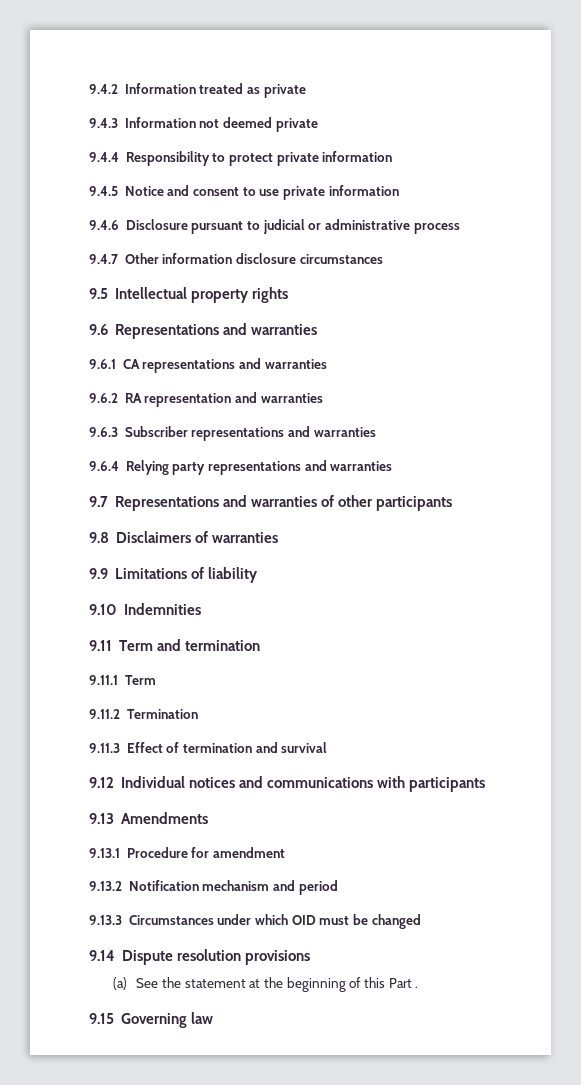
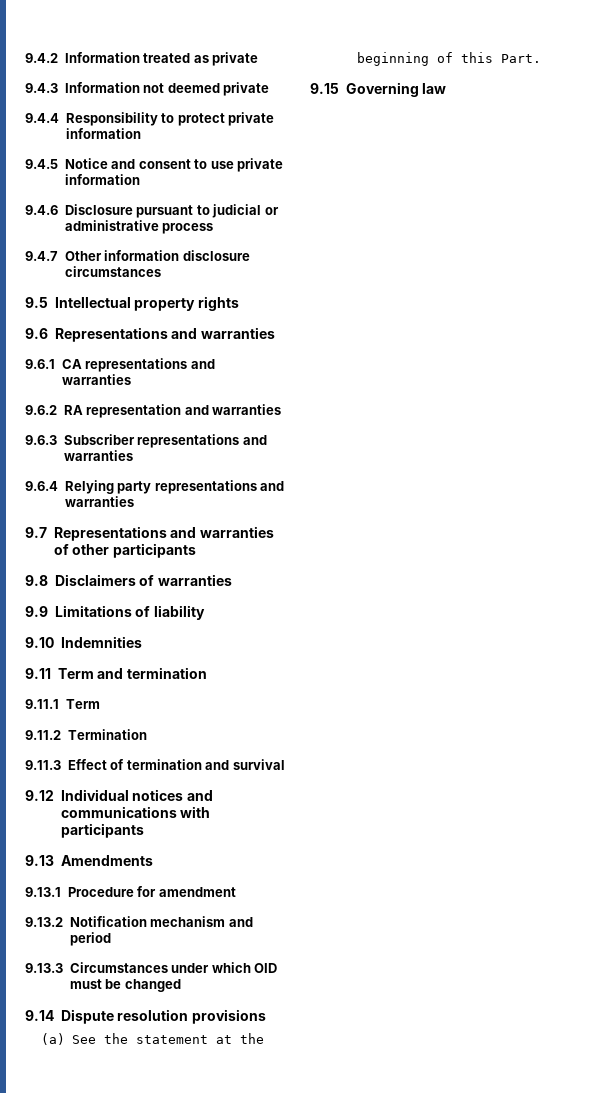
- (a) See the statement at the beginning of this Part .
+ (a) See the statement at the beginning of this Part.

